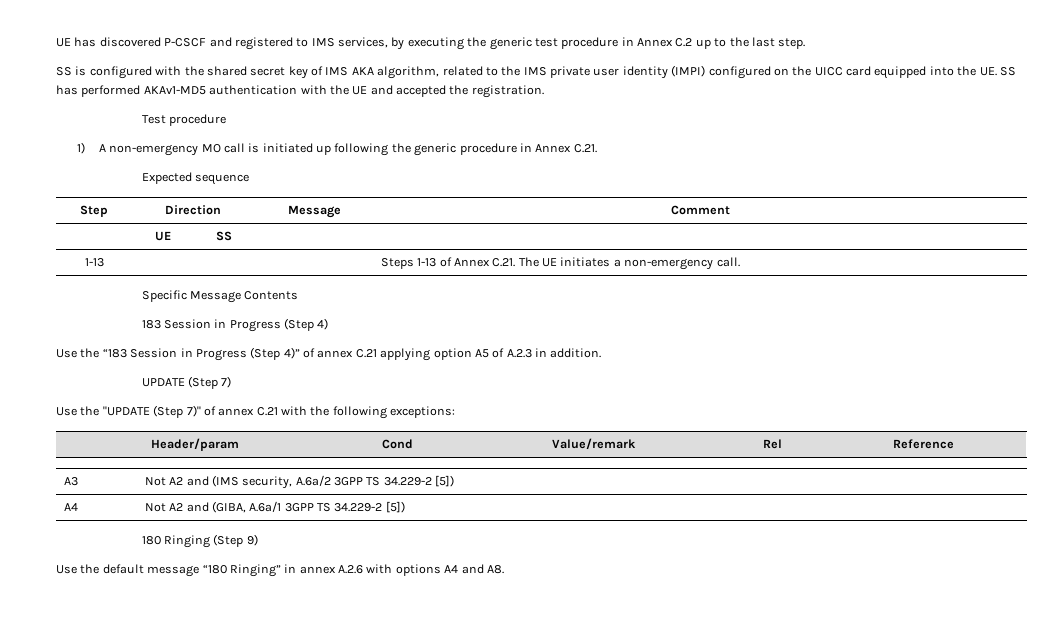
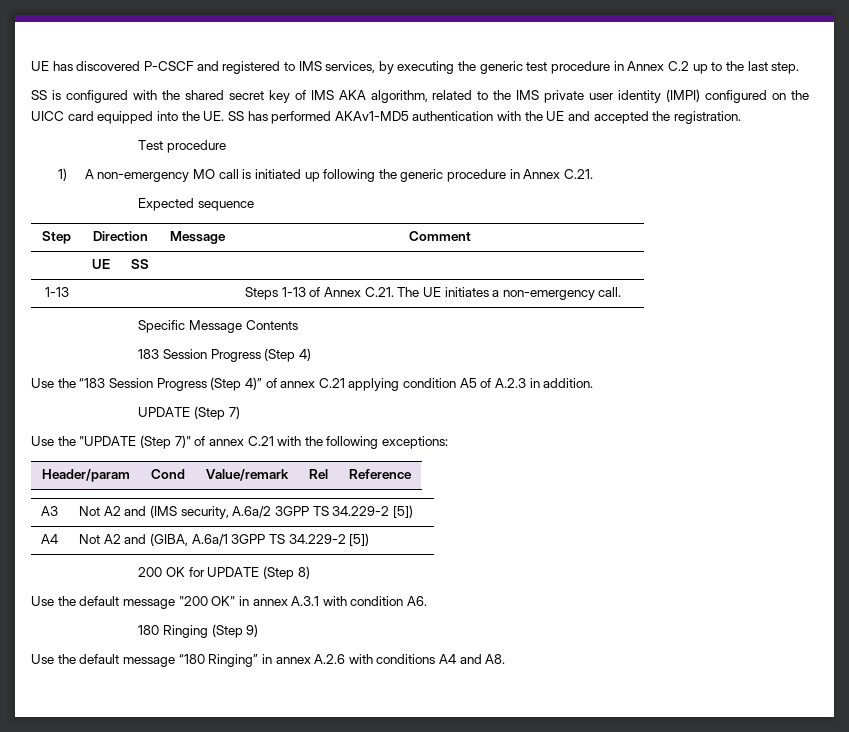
- 183 Session in Progress (Step 4)
+ 183 Session Progress (Step 4)
- Use the “183 Session in Progress (Step 4)” of annex C.21 applying option A5 of A.2.3 in addition.
+ Use the “183 Session Progress (Step 4)” of annex C.21 applying condition A5 of A.2.3 in addition.
+ 200 OK for UPDATE (Step 8)
+ Use the default message "200 OK" in annex A.3.1 with condition A6.
- Use the default message “180 Ringing” in annex A.2.6 with options A4 and A8.
+ Use the default message “180 Ringing” in annex A.2.6 with conditions A4 and A8.

